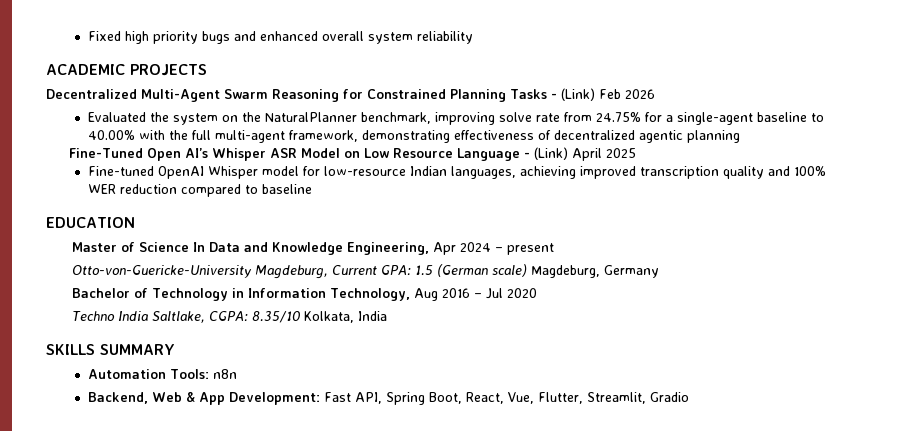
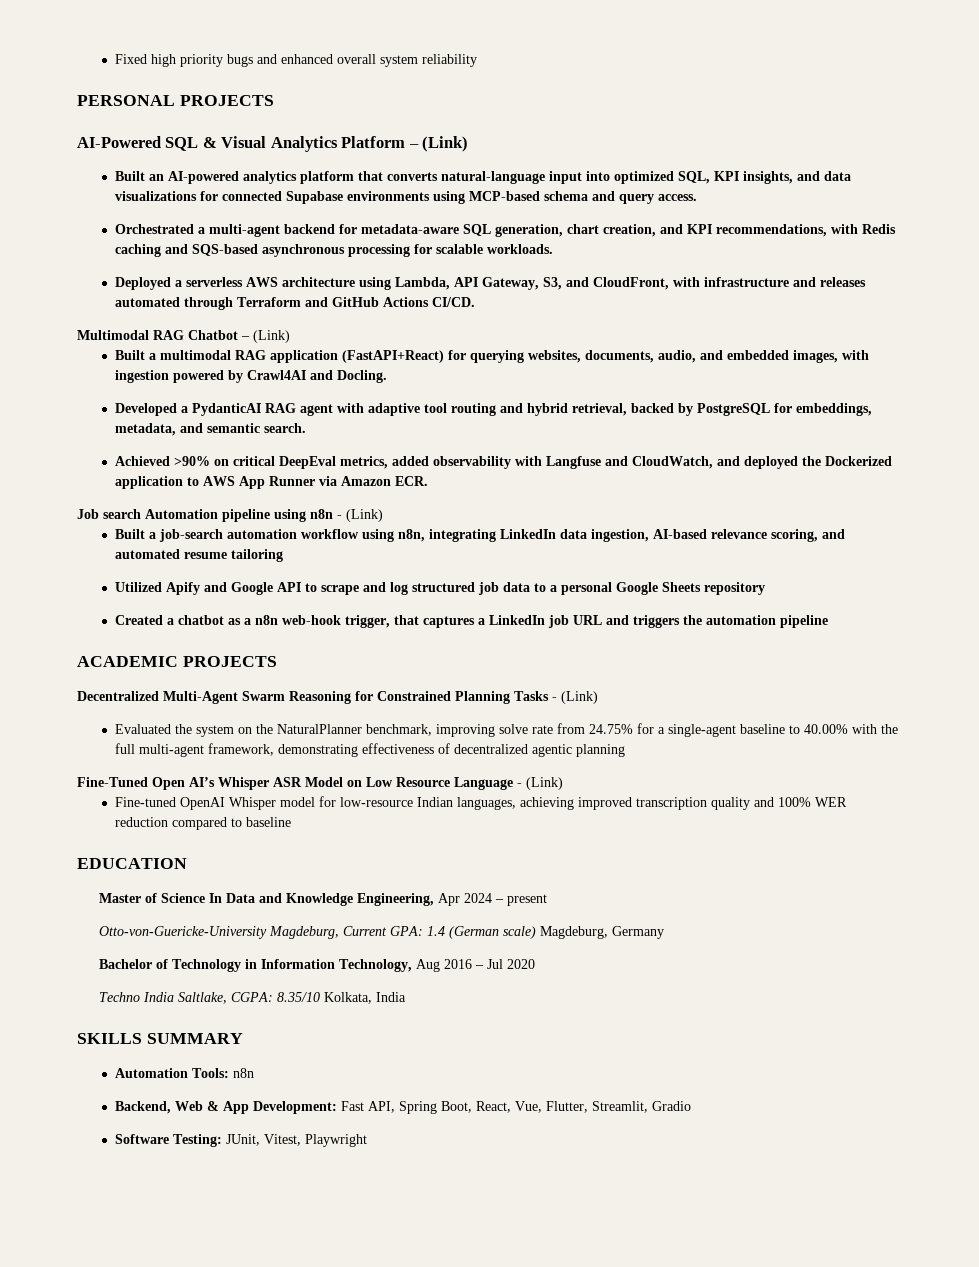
+ PERSONAL PROJECTS
+ AI-Powered SQL & Visual Analytics Platform – (Link)
+ Built an AI-powered analytics platform that converts natural-language input into optimized SQL, KPI insights, and data visualizations for connected Supabase environments using MCP-based schema and query access.
+ Orchestrated a multi-agent backend for metadata-aware SQL generation, chart creation, and KPI recommendations, with Redis caching and SQS-based asynchronous processing for scalable workloads.
+ Deployed a serverless AWS architecture using Lambda, API Gateway, S3, and CloudFront, with infrastructure and releases automated through Terraform and GitHub Actions CI/CD.
+ Multimodal RAG Chatbot – (Link)
+ Built a multimodal RAG application (FastAPI+React) for querying websites, documents, audio, and embedded images, with ingestion powered by Crawl4AI and Docling.
+ Developed a PydanticAI RAG agent with adaptive tool routing and hybrid retrieval, backed by PostgreSQL for embeddings, metadata, and semantic search.
+ Achieved >90% on critical DeepEval metrics, added observability with Langfuse and CloudWatch, and deployed the Dockerized application to AWS App Runner via Amazon ECR.
+ Job search Automation pipeline using n8n - (Link)
+ Built a job-search automation workflow using n8n, integrating LinkedIn data ingestion, AI-based relevance scoring, and automated resume tailoring
+ Utilized Apify and Google API to scrape and log structured job data to a personal Google Sheets repository
+ Created a chatbot as a n8n web-hook trigger, that captures a LinkedIn job URL and triggers the automation pipeline
- Decentralized Multi-Agent Swarm Reasoning for Constrained Planning Tasks - (Link) Feb 2026
+ Decentralized Multi-Agent Swarm Reasoning for Constrained Planning Tasks - (Link)
- Fine-Tuned Open AI’s Whisper ASR Model on Low Resource Language - (Link) April 2025
+ Fine-Tuned Open AI’s Whisper ASR Model on Low Resource Language - (Link)
- Otto-von-Guericke-University Magdeburg, Current GPA: 1.5 (German scale) Magdeburg, Germany
+ Otto-von-Guericke-University Magdeburg, Current GPA: 1.4 (German scale) Magdeburg, Germany
+ Software Testing: JUnit, Vitest, Playwright

